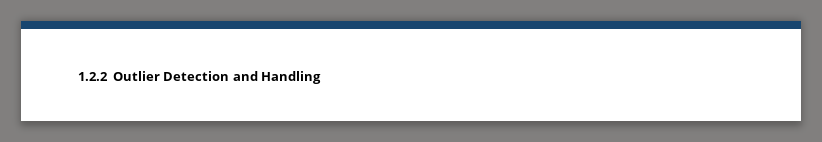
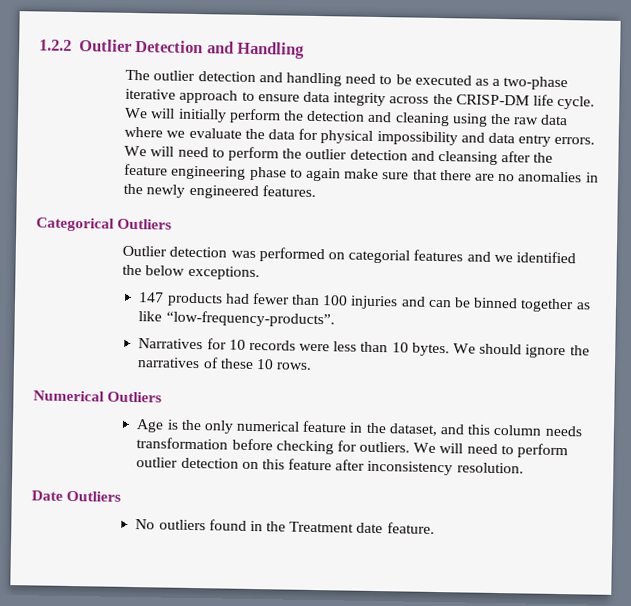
+ The outlier detection and handling need to be executed as a two-phase iterative approach to ensure data integrity across the CRISP-DM life cycle. We will initially perform the detection and cleaning using the raw data where we evaluate the data for physical impossibility and data entry errors. We will need to perform the outlier detection and cleansing after the feature engineering phase to again make sure that there are no anomalies in the newly engineered features.
+ Categorical Outliers
+ Outlier detection was performed on categorial features and we identified the below exceptions.
+ 147 products had fewer than 100 injuries and can be binned together as like “low-frequency-products”.
+ Narratives for 10 records were less than 10 bytes. We should ignore the narratives of these 10 rows.
+ Numerical Outliers
+ Age is the only numerical feature in the dataset, and this column needs transformation before checking for outliers. We will need to perform outlier detection on this feature after inconsistency resolution.
+ Date Outliers
+ No outliers found in the Treatment date feature.

